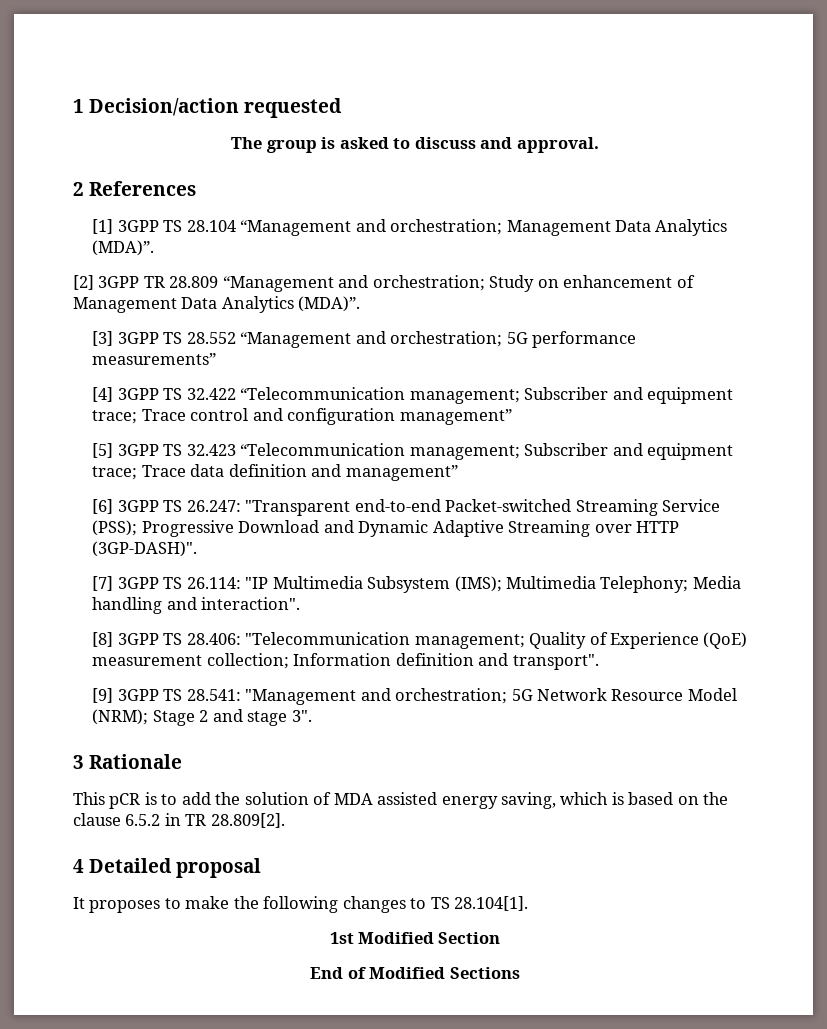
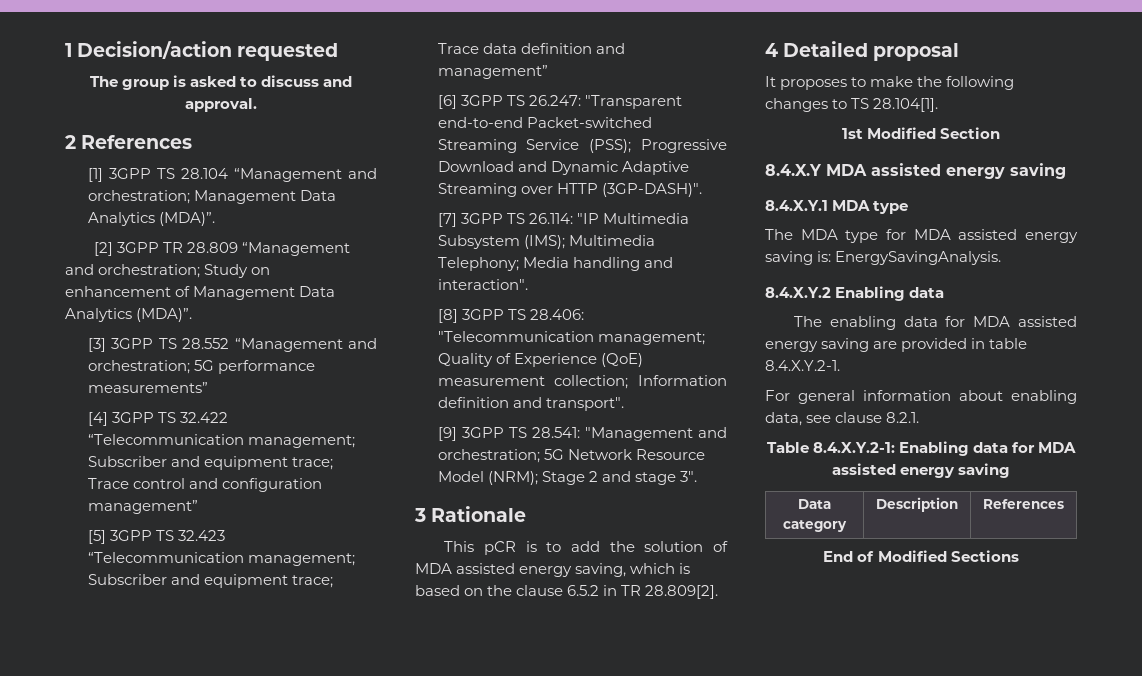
+ 8.4.X.Y MDA assisted energy saving
+ 8.4.X.Y.1 MDA type
+ The MDA type for MDA assisted energy saving is: EnergySavingAnalysis.
+ 8.4.X.Y.2 Enabling data
+ The enabling data for MDA assisted energy saving are provided in table 8.4.X.Y.2-1.
+ For general information about enabling data, see clause 8.2.1.
+ Table 8.4.X.Y.2-1: Enabling data for MDA assisted energy saving
+ Data category | Description | References

